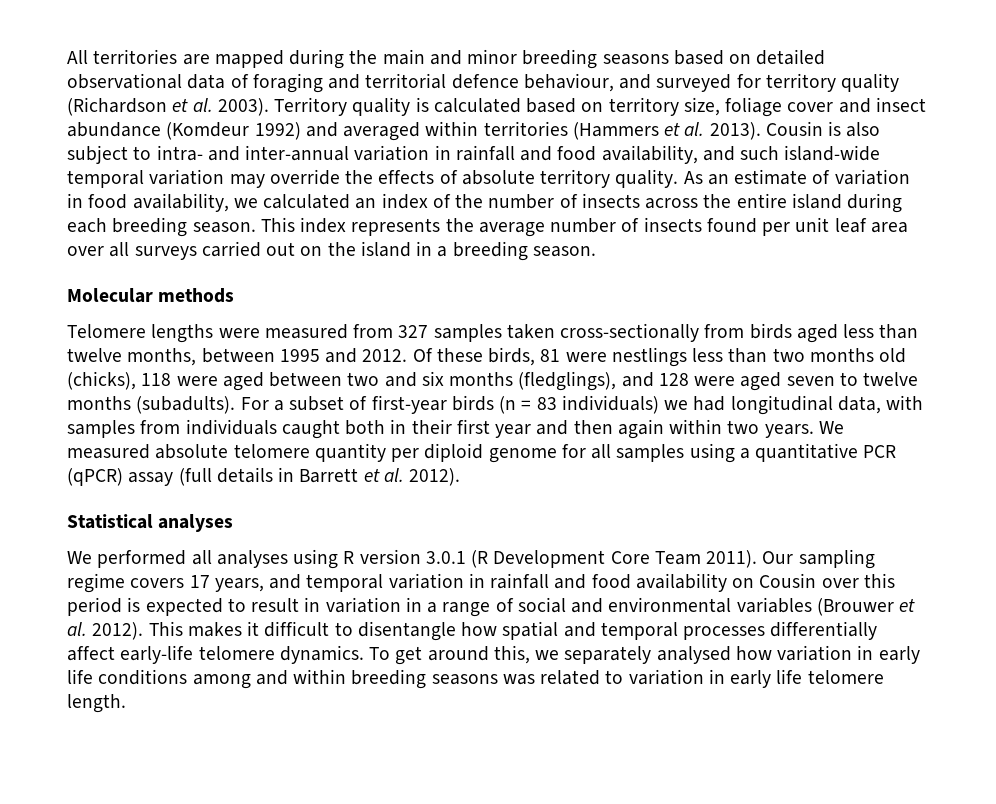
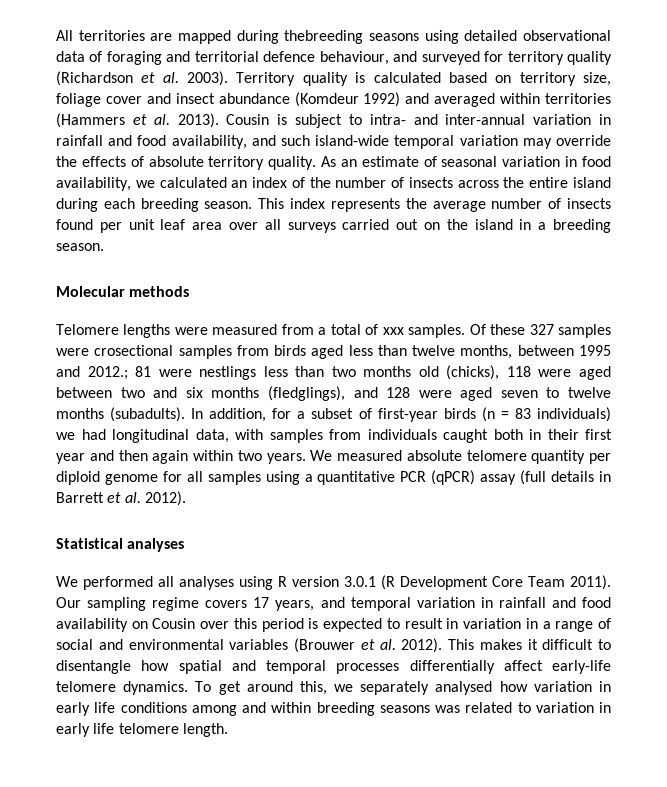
- All territories are mapped during the main and minor breeding seasons based on detailed observational data of foraging and territorial defence behaviour, and surveyed for territory quality (Richardson et al. 2003).
+ All territories are mapped during thebreeding seasons using detailed observational data of foraging and territorial defence behaviour, and surveyed for territory quality (Richardson et al. 2003).
- Cousin is also subject to intra- and inter-annual variation in rainfall and food availability, and such island-wide temporal variation may override the effects of absolute territory quality.
+ Cousin is subject to intra- and inter-annual variation in rainfall and food availability, and such island-wide temporal variation may override the effects of absolute territory quality.
- As an estimate of variation in food availability, we calculated an index of the number of insects across the entire island during each breeding season.
+ As an estimate of seasonal variation in food availability, we calculated an index of the number of insects across the entire island during each breeding season.
- Telomere lengths were measured from 327 samples taken cross-sectionally from birds aged less than twelve months, between 1995 and 2012. Of these birds, 81 were nestlings less than two months old (chicks), 118 were aged between two and six months (fledglings), and 128 were aged seven to twelve months (subadults).
+ Telomere lengths were measured from a total of xxx samples. Of these 327 samples were crosectional samples from birds aged less than twelve months, between 1995 and 2012.; 81 were nestlings less than two months old (chicks), 118 were aged between two and six months (fledglings), and 128 were aged seven to twelve months (subadults).
- For a subset of first-year birds (n = 83 individuals) we had longitudinal data, with samples from individuals caught both in their first year and then again within two years.
+ In addition, for a subset of first-year birds (n = 83 individuals) we had longitudinal data, with samples from individuals caught both in their first year and then again within two years.

